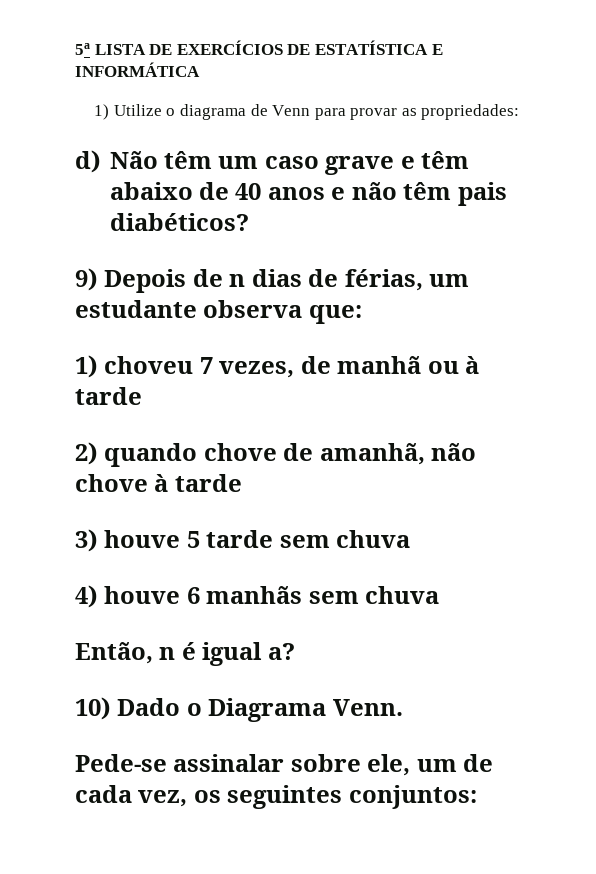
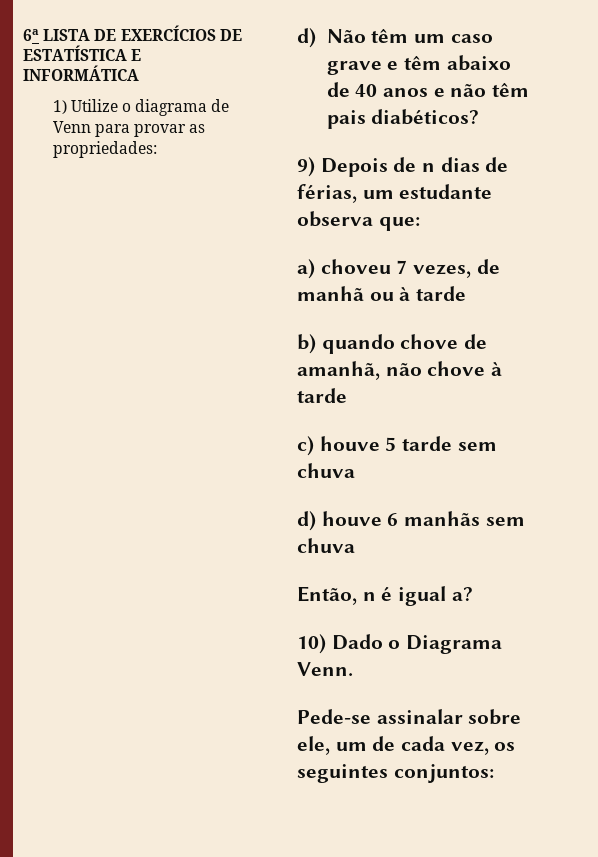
- 5a LISTA DE EXERCÍCIOS DE ESTATÍSTICA E INFORMÁTICA
+ 6a LISTA DE EXERCÍCIOS DE ESTATÍSTICA E INFORMÁTICA
- 1) choveu 7 vezes, de manhã ou à tarde
+ a) choveu 7 vezes, de manhã ou à tarde
- 2) quando chove de amanhã, não chove à tarde
+ b) quando chove de amanhã, não chove à tarde
- 3) houve 5 tarde sem chuva
+ c) houve 5 tarde sem chuva
- 4) houve 6 manhãs sem chuva
+ d) houve 6 manhãs sem chuva

